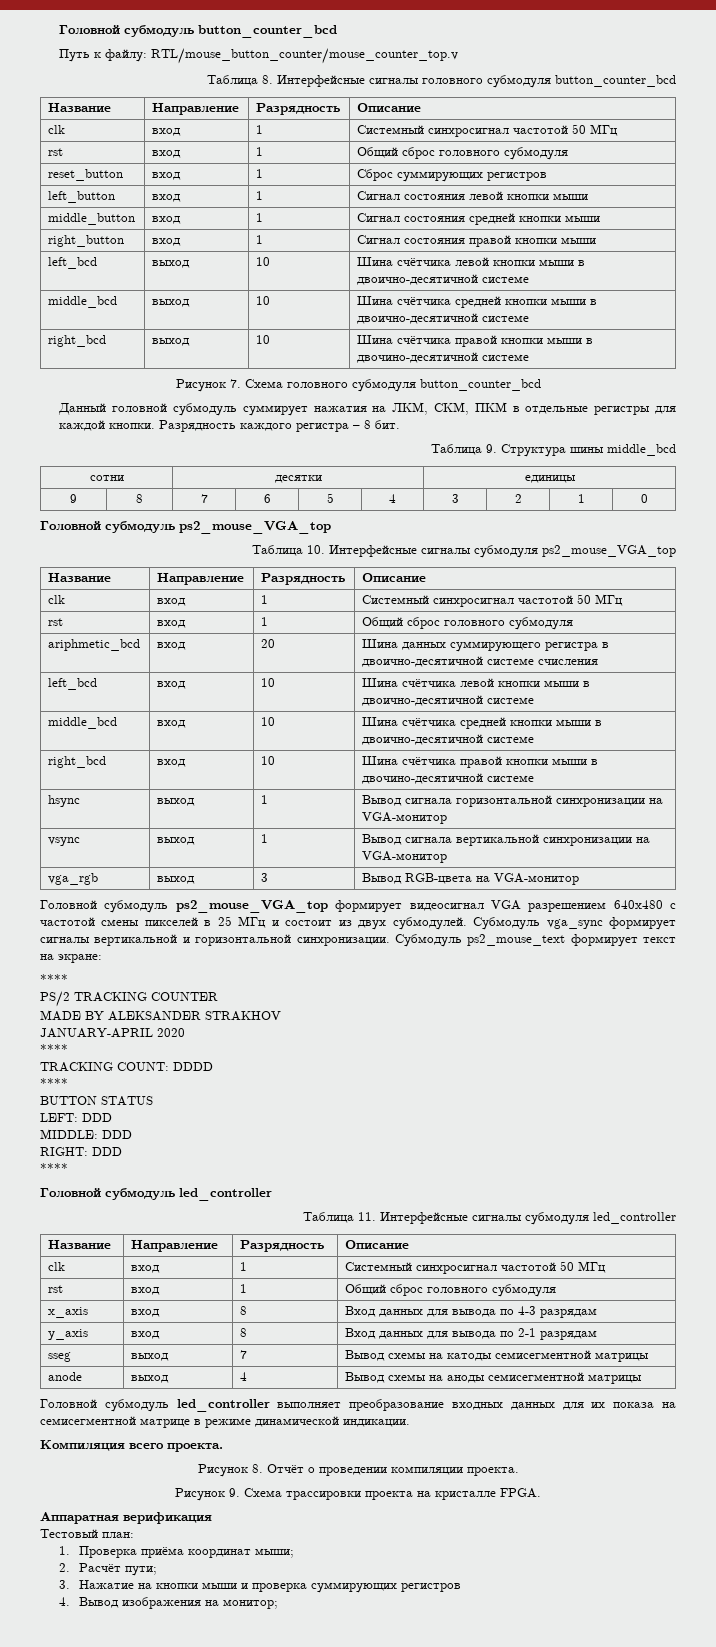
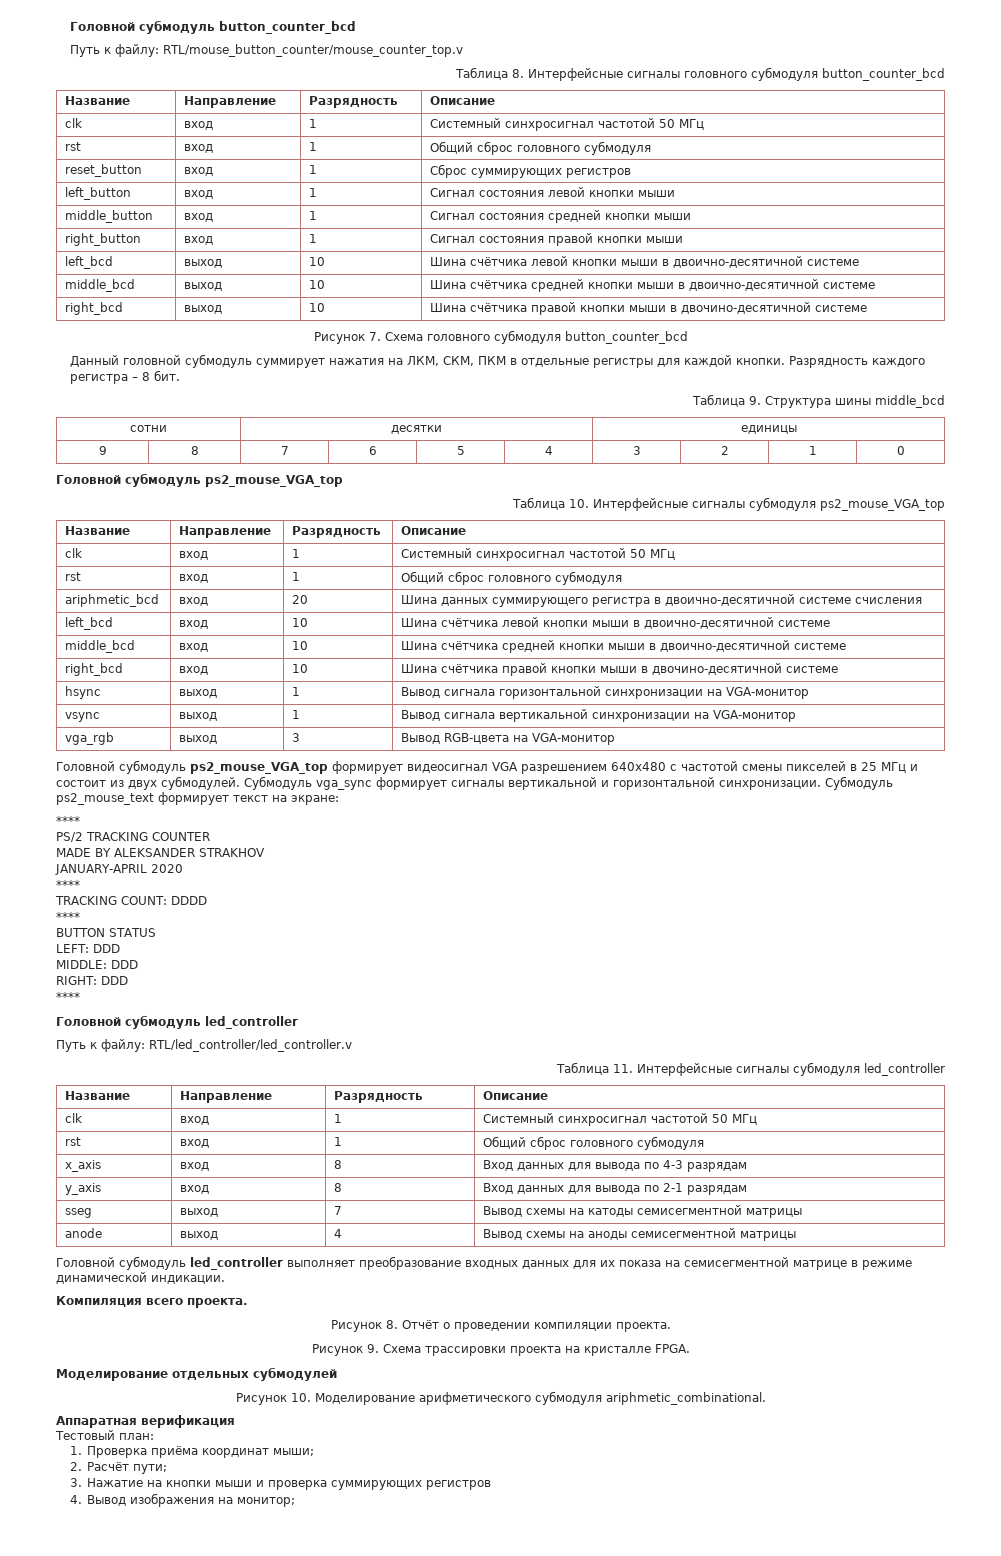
+ Путь к файлу: RTL/led_controller/led_controller.v
+ Моделирование отдельных субмодулей
+ Рисунок 10. Моделирование арифметического субмодуля ariphmetic_combinational.

